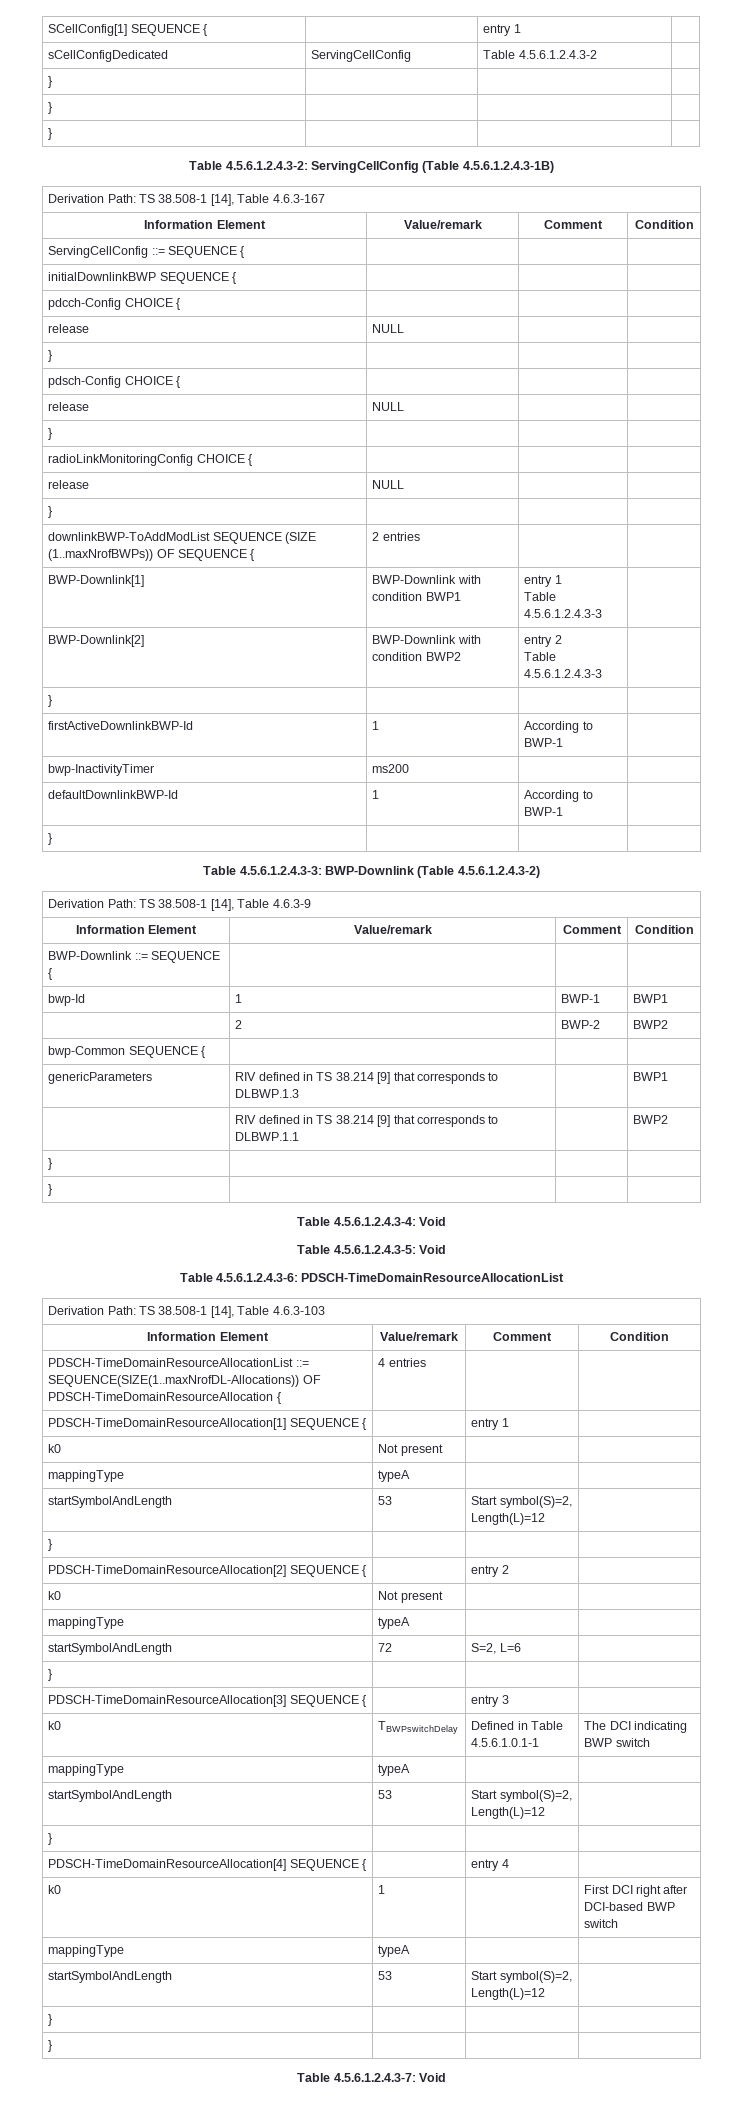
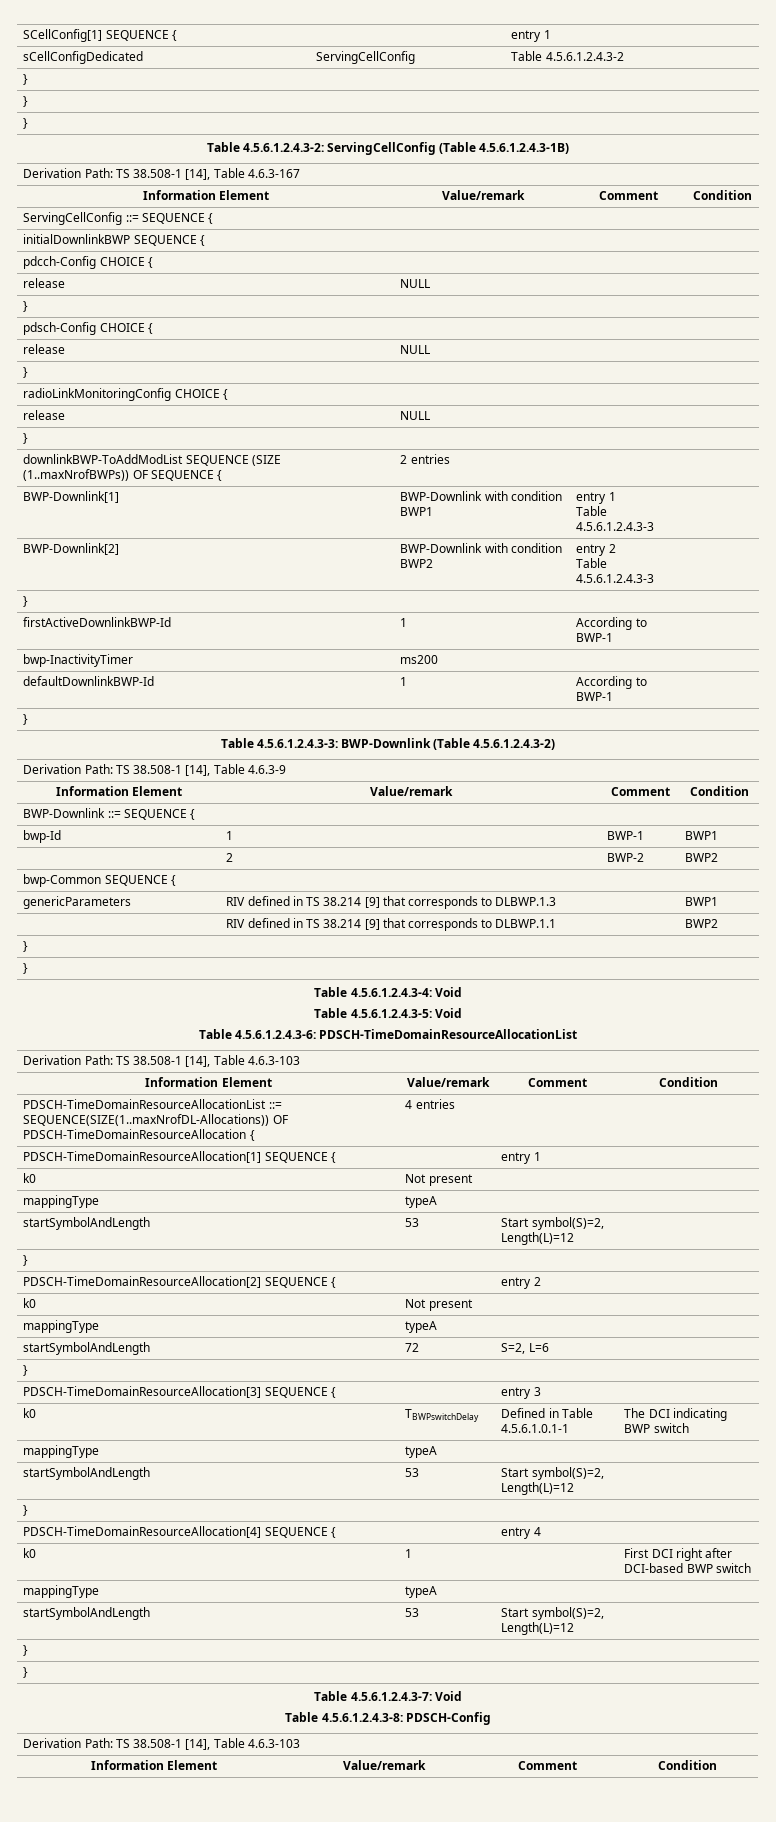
+ Table 4.5.6.1.2.4.3-8: PDSCH-Config
+ Derivation Path: TS 38.508-1 [14], Table 4.6.3-103
+ Information Element | Value/remark | Comment | Condition

